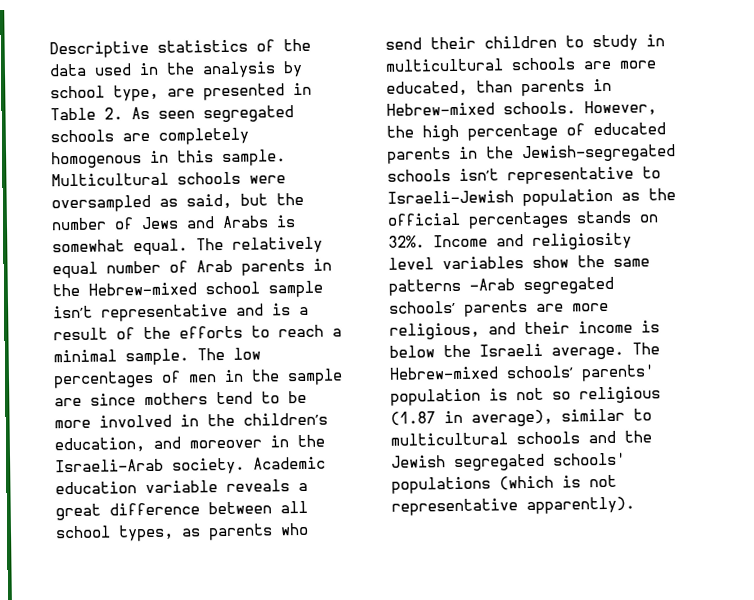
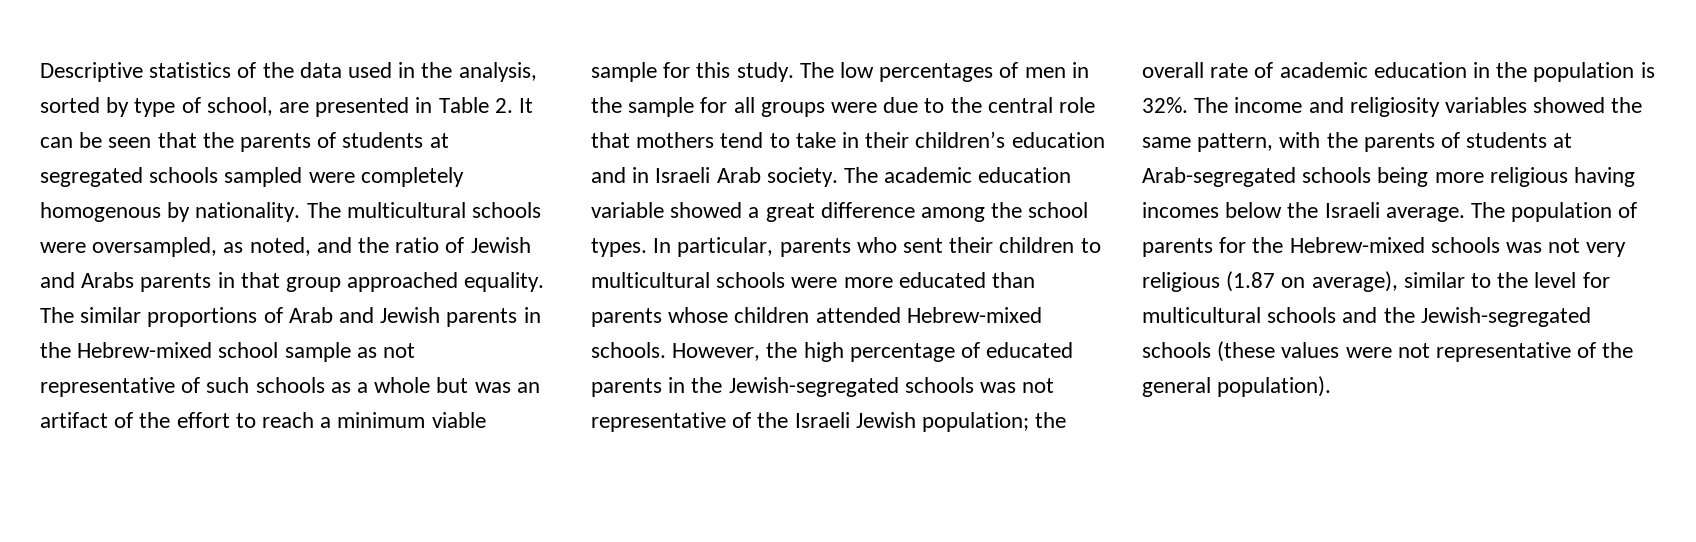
- Descriptive statistics of the data used in the analysis by school type, are presented in Table 2. As seen segregated schools are completely homogenous in this sample. Multicultural schools were oversampled as said, but the number of Jews and Arabs is somewhat equal. The relatively equal number of Arab parents in the Hebrew-mixed school sample isn’t representative and is a result of the efforts to reach a minimal sample.
+ Descriptive statistics of the data used in the analysis, sorted by type of school, are presented in Table 2. It can be seen that the parents of students at segregated schools sampled were completely homogenous by nationality. The multicultural schools were oversampled, as noted, and the ratio of Jewish and Arabs parents in that group approached equality. The similar proportions of Arab and Jewish parents in the Hebrew-mixed school sample as not representative of such schools as a whole but was an artifact of the effort to reach a minimum viable sample for this study.
- The low percentages of men in the sample are since mothers tend to be more involved in the children’s education, and moreover in the Israeli-Arab society. Academic education variable reveals a great difference between all school types, as parents who send their children to study in multicultural schools are more educated, than parents in Hebrew-mixed schools.
+ The low percentages of men in the sample for all groups were due to the central role that mothers tend to take in their children’s education and in Israeli Arab society. The academic education variable showed a great difference among the school types. In particular, parents who sent their children to multicultural schools were more educated than parents whose children attended Hebrew-mixed schools.
- However, the high percentage of educated parents in the Jewish-segregated schools isn’t representative to Israeli-Jewish population as the official percentages stands on 32%. Income and religiosity level variables show the same patterns –Arab segregated schools’ parents are more religious, and their income is below the Israeli average.
+ However, the high percentage of educated parents in the Jewish-segregated schools was not representative of the Israeli Jewish population; the overall rate of academic education in the population is 32%. The income and religiosity variables showed the same pattern, with the parents of students at Arab-segregated schools being more religious having incomes below the Israeli average.
- The Hebrew-mixed schools’ parents' population is not so religious (1.87 in average), similar to multicultural schools and the Jewish segregated schools' populations (which is not representative apparently).
+ The population of parents for the Hebrew-mixed schools was not very religious (1.87 on average), similar to the level for multicultural schools and the Jewish-segregated schools (these values were not representative of the general population).

